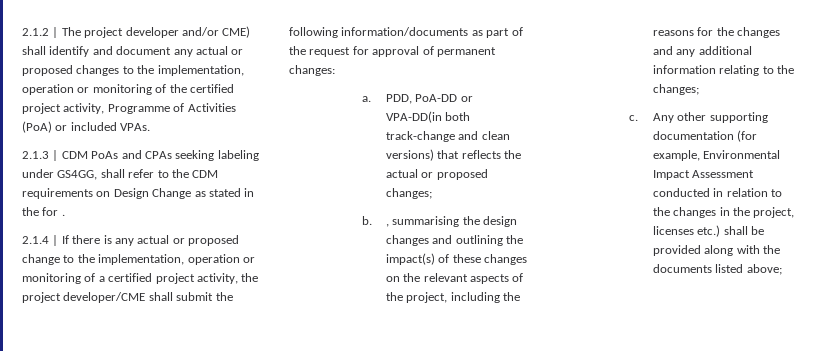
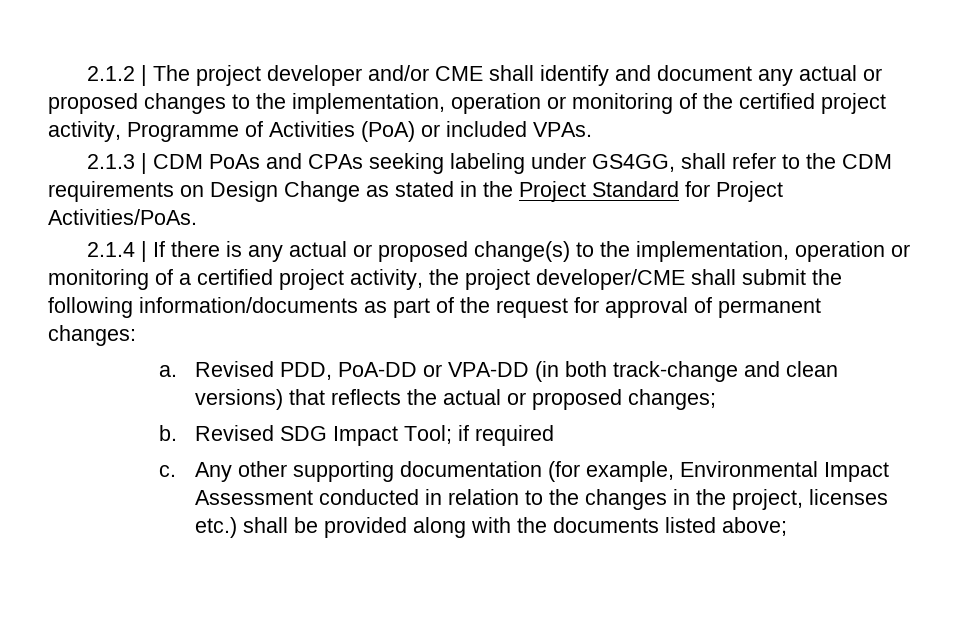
- 2.1.2 | The project developer and/or CME) shall identify and document any actual or proposed changes to the implementation, operation or monitoring of the certified project activity, Programme of Activities (PoA) or included VPAs.
+ 2.1.2 | The project developer and/or CME shall identify and document any actual or proposed changes to the implementation, operation or monitoring of the certified project activity, Programme of Activities (PoA) or included VPAs.
- 2.1.3 | CDM PoAs and CPAs seeking labeling under GS4GG, shall refer to the CDM requirements on Design Change as stated in the for .
+ 2.1.3 | CDM PoAs and CPAs seeking labeling under GS4GG, shall refer to the CDM requirements on Design Change as stated in the Project Standard for Project Activities/PoAs.
- 2.1.4 | If there is any actual or proposed change to the implementation, operation or monitoring of a certified project activity, the project developer/CME shall submit the following information/documents as part of the request for approval of permanent changes:
+ 2.1.4 | If there is any actual or proposed change(s) to the implementation, operation or monitoring of a certified project activity, the project developer/CME shall submit the following information/documents as part of the request for approval of permanent changes:
- PDD, PoA-DD or VPA-DD(in both track-change and clean versions) that reflects the actual or proposed changes;
+ Revised PDD, PoA-DD or VPA-DD (in both track-change and clean versions) that reflects the actual or proposed changes;
- b. , summarising the design changes and outlining the impact(s) of these changes on the relevant aspects of the project, including the reasons for the changes and any additional information relating to the changes;
+ b. Revised SDG Impact Tool; if required

